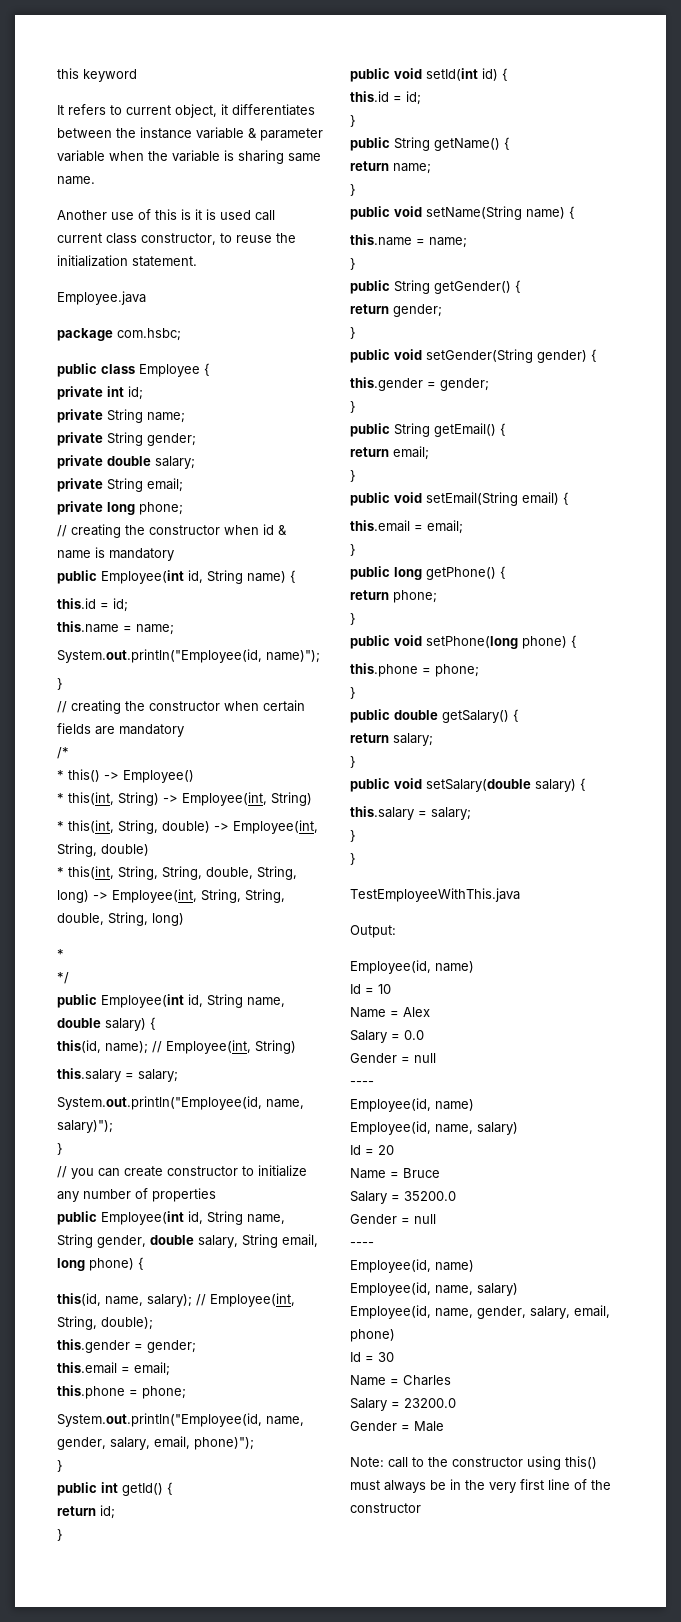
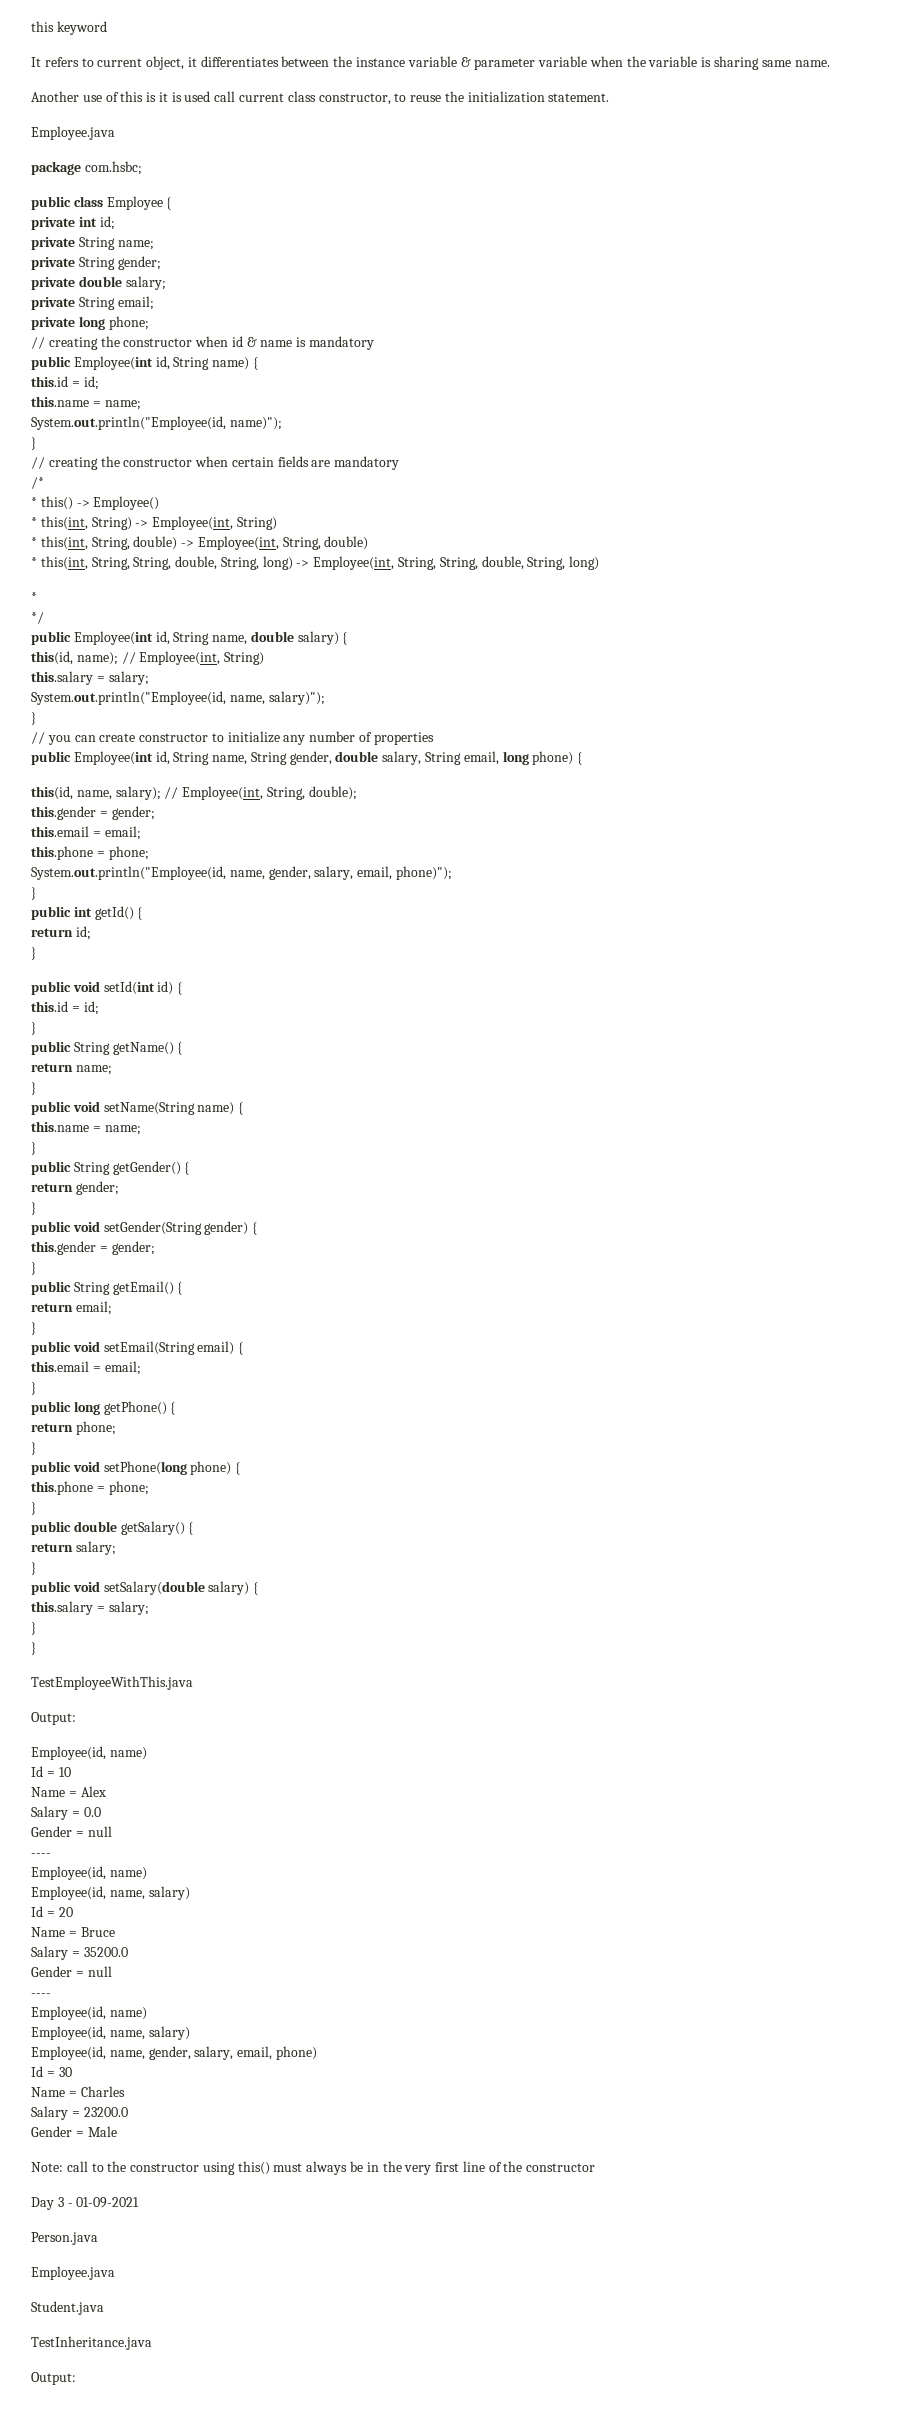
+ Day 3 - 01-09-2021
+ Person.java
+ Employee.java
+ Student.java
+ TestInheritance.java
+ Output:

